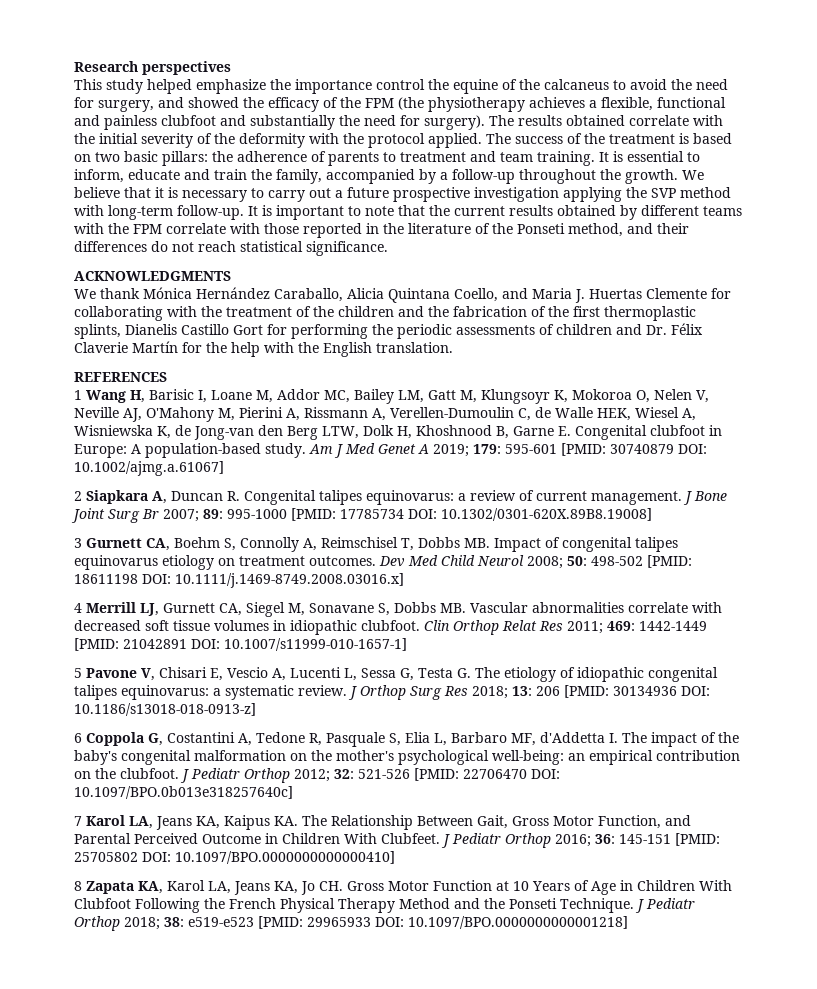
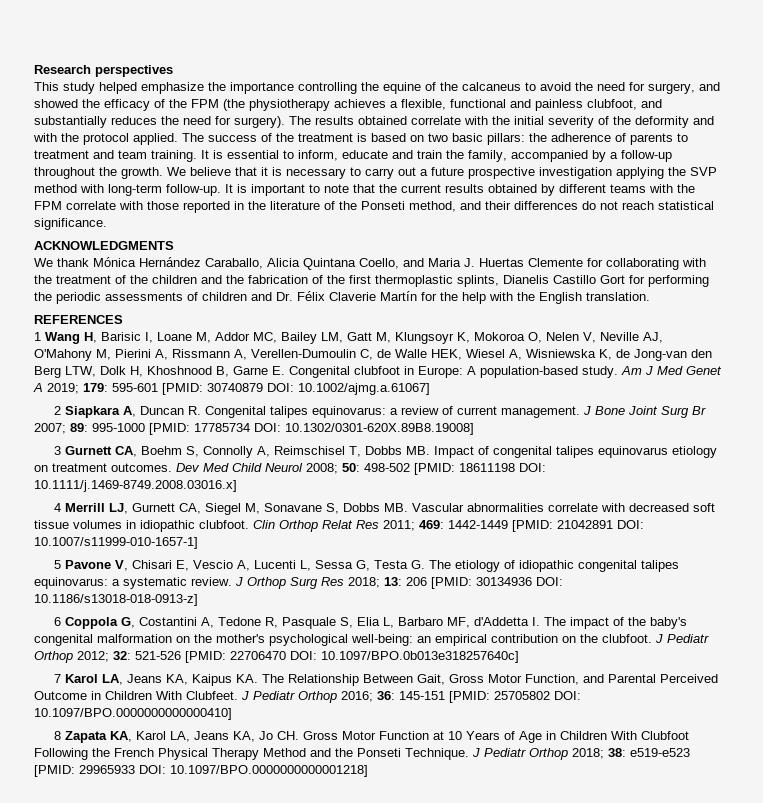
- This study helped emphasize the importance control the equine of the calcaneus to avoid the need for surgery, and showed the efficacy of the FPM (the physiotherapy achieves a flexible, functional and painless clubfoot and substantially the need for surgery).
+ This study helped emphasize the importance controlling the equine of the calcaneus to avoid the need for surgery, and showed the efficacy of the FPM (the physiotherapy achieves a flexible, functional and painless clubfoot, and substantially reduces the need for surgery).
- The results obtained correlate with the initial severity of the deformity with the protocol applied.
+ The results obtained correlate with the initial severity of the deformity and with the protocol applied.

